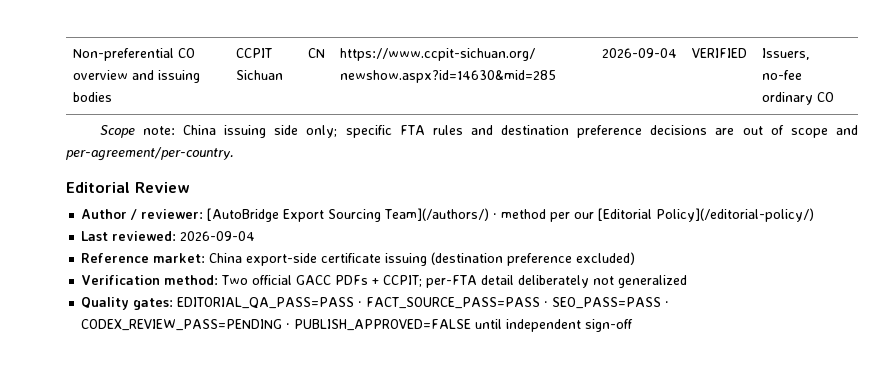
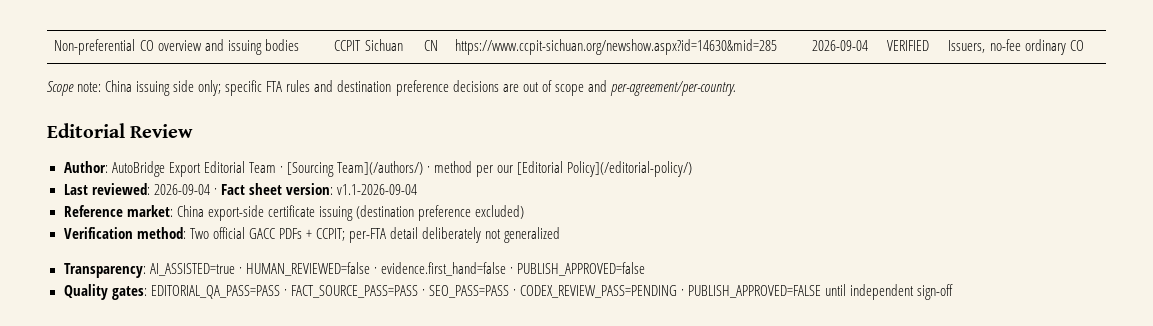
- Author / reviewer: [AutoBridge Export Sourcing Team](/authors/) · method per our [Editorial Policy](/editorial-policy/)
+ Author: AutoBridge Export Editorial Team · [Sourcing Team](/authors/) · method per our [Editorial Policy](/editorial-policy/)
- Last reviewed: 2026-09-04
+ Last reviewed: 2026-09-04 · Fact sheet version: v1.1-2026-09-04
+ Transparency: AI_ASSISTED=true · HUMAN_REVIEWED=false · evidence.first_hand=false · PUBLISH_APPROVED=false

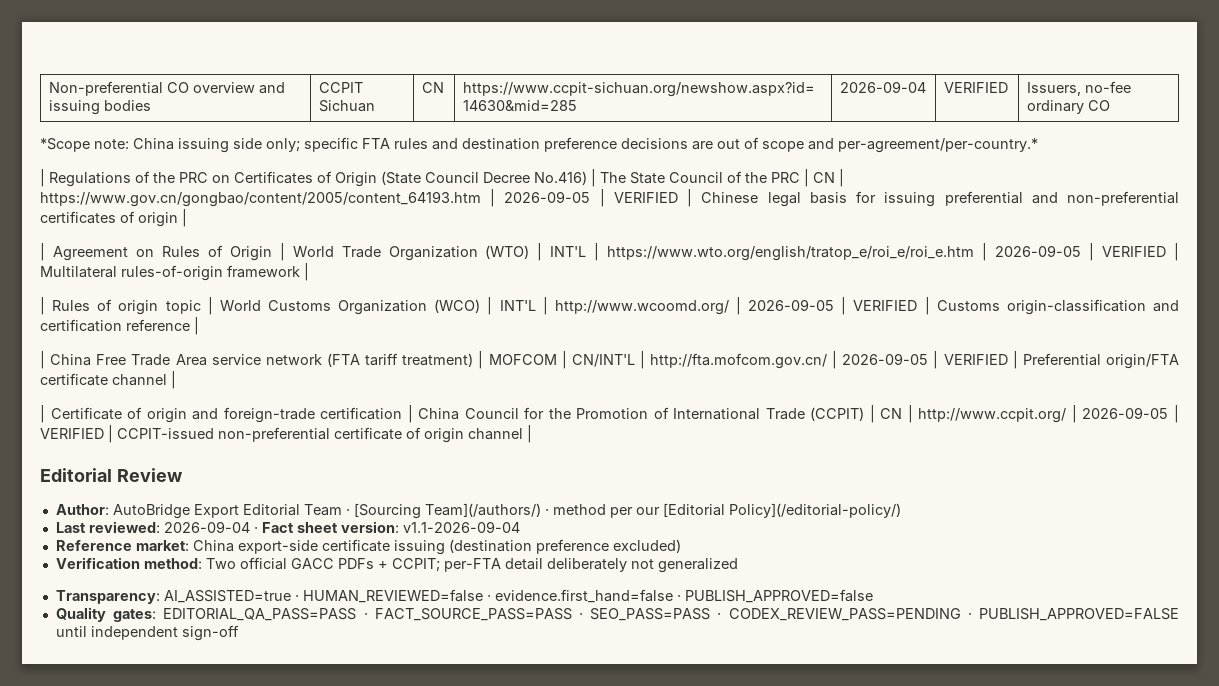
- Scope note: China issuing side only; specific FTA rules and destination preference decisions are out of scope and per-agreement/per-country.
+ *Scope note: China issuing side only; specific FTA rules and destination preference decisions are out of scope and per-agreement/per-country.*
+ | Regulations of the PRC on Certificates of Origin (State Council Decree No.416) | The State Council of the PRC | CN | https://www.gov.cn/gongbao/content/2005/content_64193.htm | 2026-09-05 | VERIFIED | Chinese legal basis for issuing preferential and non-preferential certificates of origin |
+ | Agreement on Rules of Origin | World Trade Organization (WTO) | INT'L | https://www.wto.org/english/tratop_e/roi_e/roi_e.htm | 2026-09-05 | VERIFIED | Multilateral rules-of-origin framework |
+ | Rules of origin topic | World Customs Organization (WCO) | INT'L | http://www.wcoomd.org/ | 2026-09-05 | VERIFIED | Customs origin-classification and certification reference |
+ | China Free Trade Area service network (FTA tariff treatment) | MOFCOM | CN/INT'L | http://fta.mofcom.gov.cn/ | 2026-09-05 | VERIFIED | Preferential origin/FTA certificate channel |
+ | Certificate of origin and foreign-trade certification | China Council for the Promotion of International Trade (CCPIT) | CN | http://www.ccpit.org/ | 2026-09-05 | VERIFIED | CCPIT-issued non-preferential certificate of origin channel |

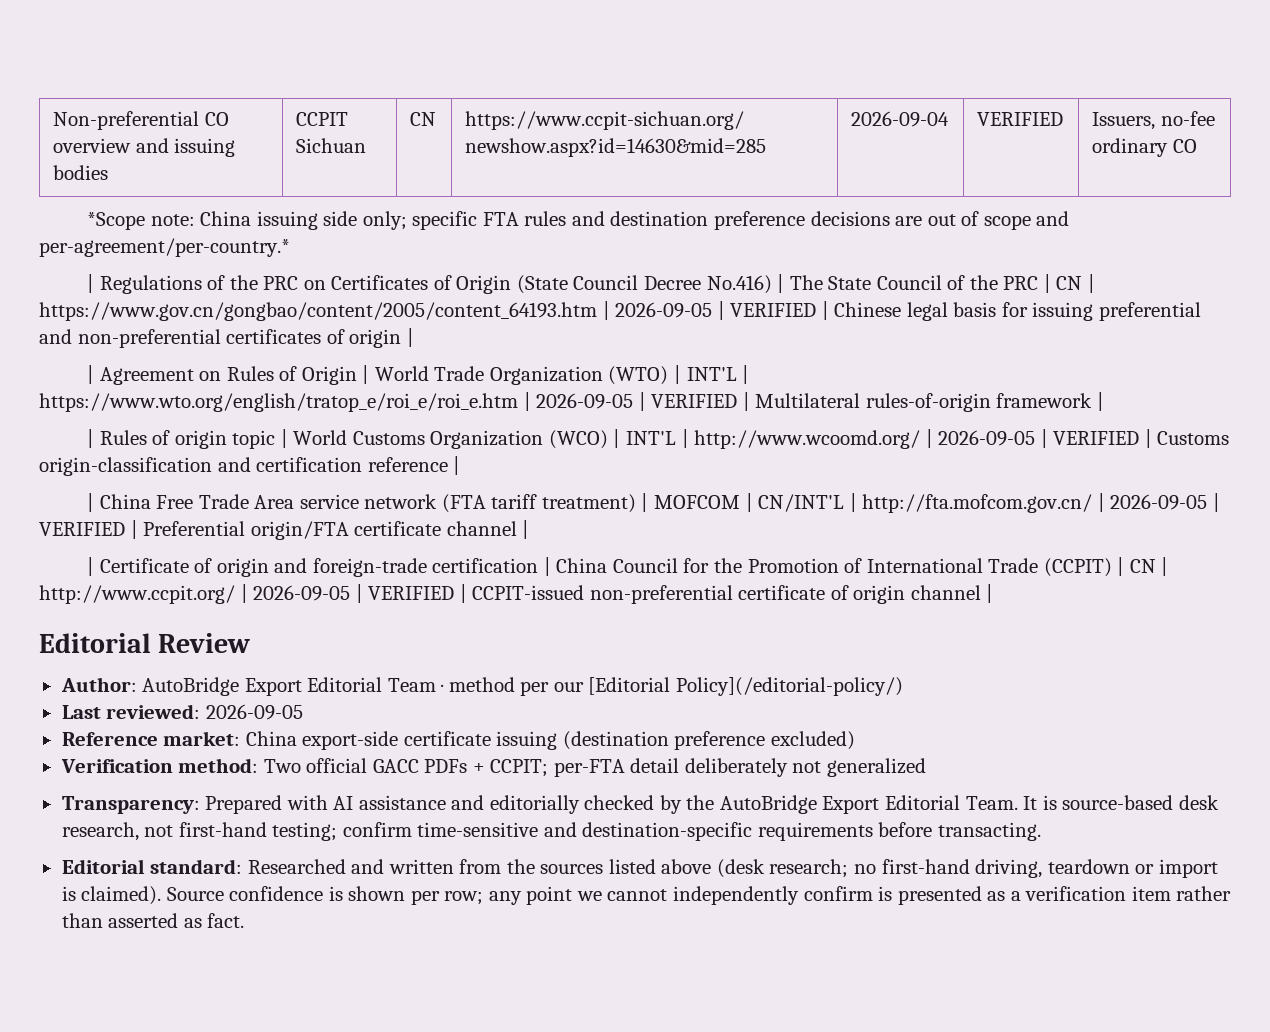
- Author: AutoBridge Export Editorial Team · [Sourcing Team](/authors/) · method per our [Editorial Policy](/editorial-policy/)
+ Author: AutoBridge Export Editorial Team · method per our [Editorial Policy](/editorial-policy/)
- Last reviewed: 2026-09-04 · Fact sheet version: v1.1-2026-09-04
+ Last reviewed: 2026-09-05
- Transparency: AI_ASSISTED=true · HUMAN_REVIEWED=false · evidence.first_hand=false · PUBLISH_APPROVED=false
- Quality gates: EDITORIAL_QA_PASS=PASS · FACT_SOURCE_PASS=PASS · SEO_PASS=PASS · CODEX_REVIEW_PASS=PENDING · PUBLISH_APPROVED=FALSE until independent sign-off
+ Transparency: Prepared with AI assistance and editorially checked by the AutoBridge Export Editorial Team. It is source-based desk research, not first-hand testing; confirm time-sensitive and destination-specific requirements before transacting.
+ Editorial standard: Researched and written from the sources listed above (desk research; no first-hand driving, teardown or import is claimed). Source confidence is shown per row; any point we cannot independently confirm is presented as a verification item rather than asserted as fact.

